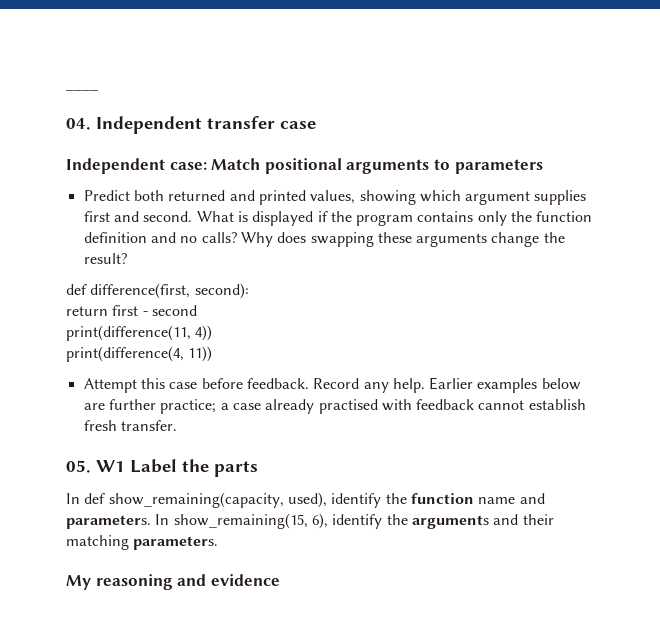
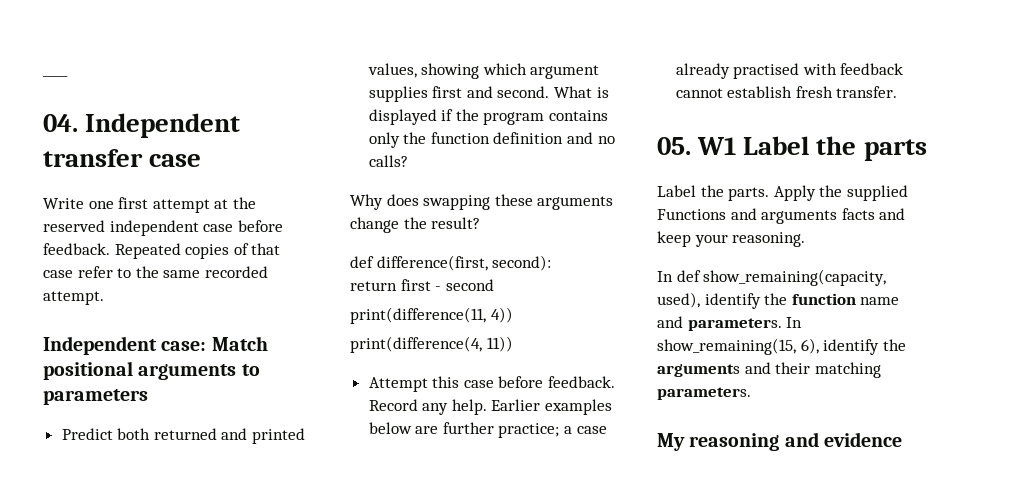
+ Write one first attempt at the reserved independent case before feedback. Repeated copies of that case refer to the same recorded attempt.
- What is displayed if the program contains only the function definition and no calls? Why does swapping these arguments change the result?
+ What is displayed if the program contains only the function definition and no calls?
+ Why does swapping these arguments change the result?
+ Label the parts. Apply the supplied Functions and arguments facts and keep your reasoning.

